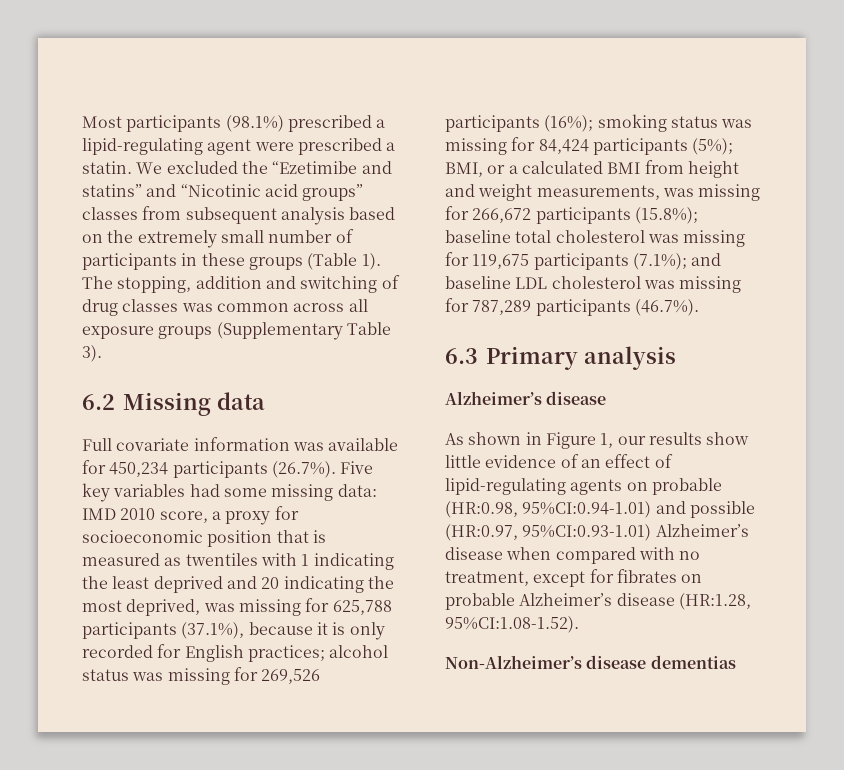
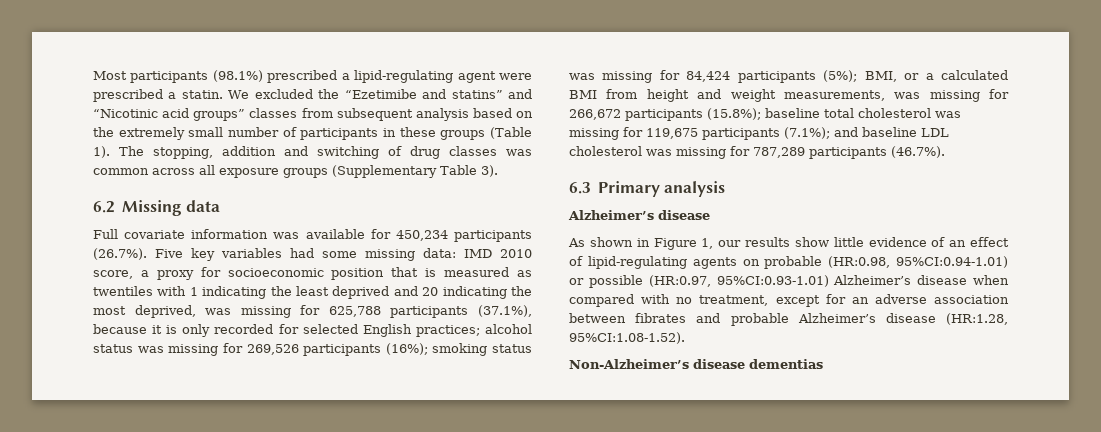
- IMD 2010 score, a proxy for socioeconomic position that is measured as twentiles with 1 indicating the least deprived and 20 indicating the most deprived, was missing for 625,788 participants (37.1%), because it is only recorded for English practices;
+ IMD 2010 score, a proxy for socioeconomic position that is measured as twentiles with 1 indicating the least deprived and 20 indicating the most deprived, was missing for 625,788 participants (37.1%), because it is only recorded for selected English practices;
- As shown in Figure 1, our results show little evidence of an effect of lipid-regulating agents on probable (HR:0.98, 95%CI:0.94-1.01) and possible (HR:0.97, 95%CI:0.93-1.01) Alzheimer’s disease when compared with no treatment, except for fibrates on probable Alzheimer’s disease (HR:1.28, 95%CI:1.08-1.52).
+ As shown in Figure 1, our results show little evidence of an effect of lipid-regulating agents on probable (HR:0.98, 95%CI:0.94-1.01) or possible (HR:0.97, 95%CI:0.93-1.01) Alzheimer’s disease when compared with no treatment, except for an adverse association between fibrates and probable Alzheimer’s disease (HR:1.28, 95%CI:1.08-1.52).

